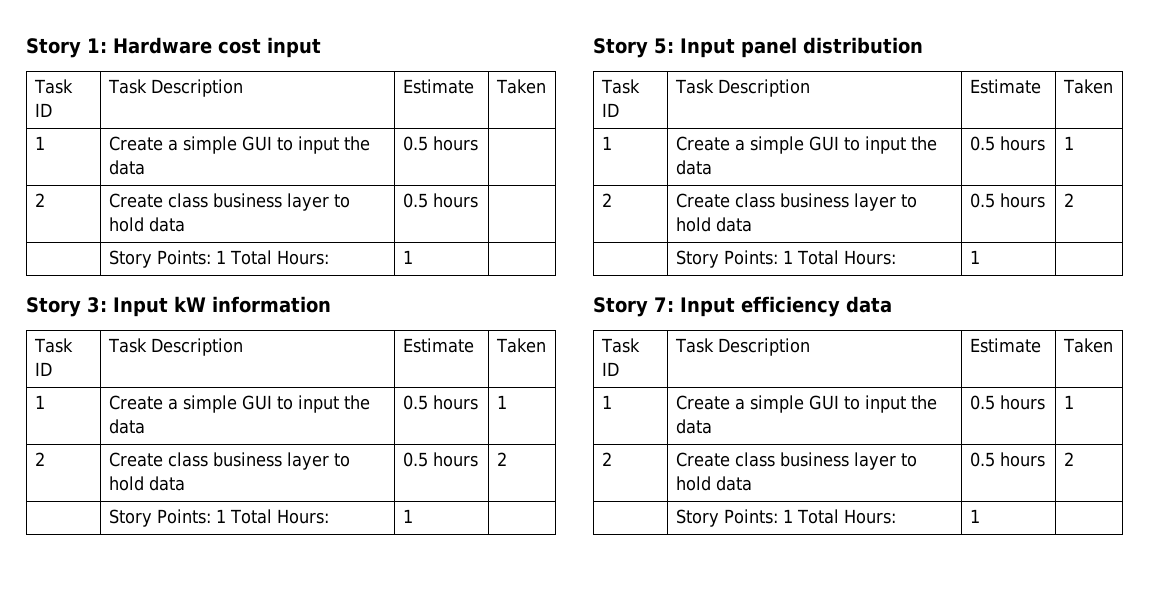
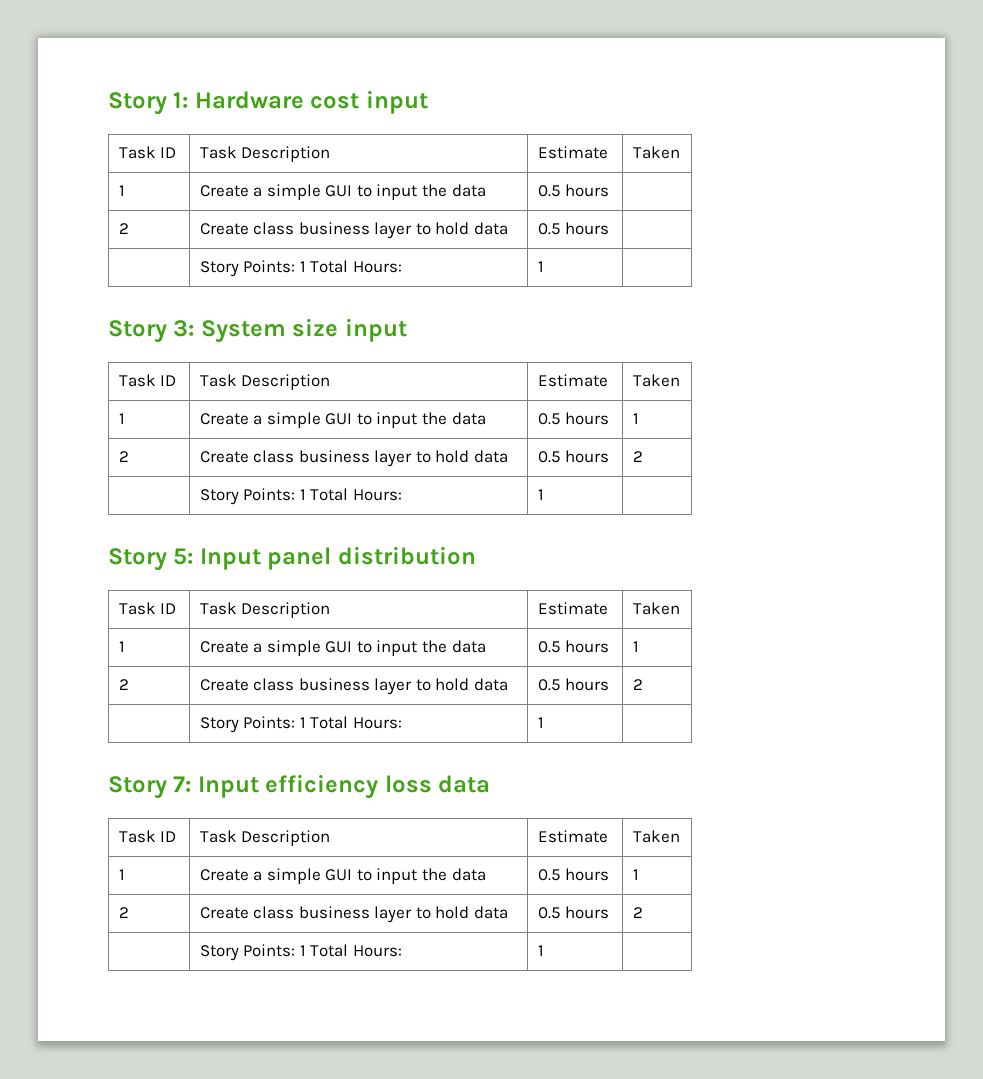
- Story 3: Input kW information
+ Story 3: System size input
- Story 7: Input efficiency data
+ Story 7: Input efficiency loss data

